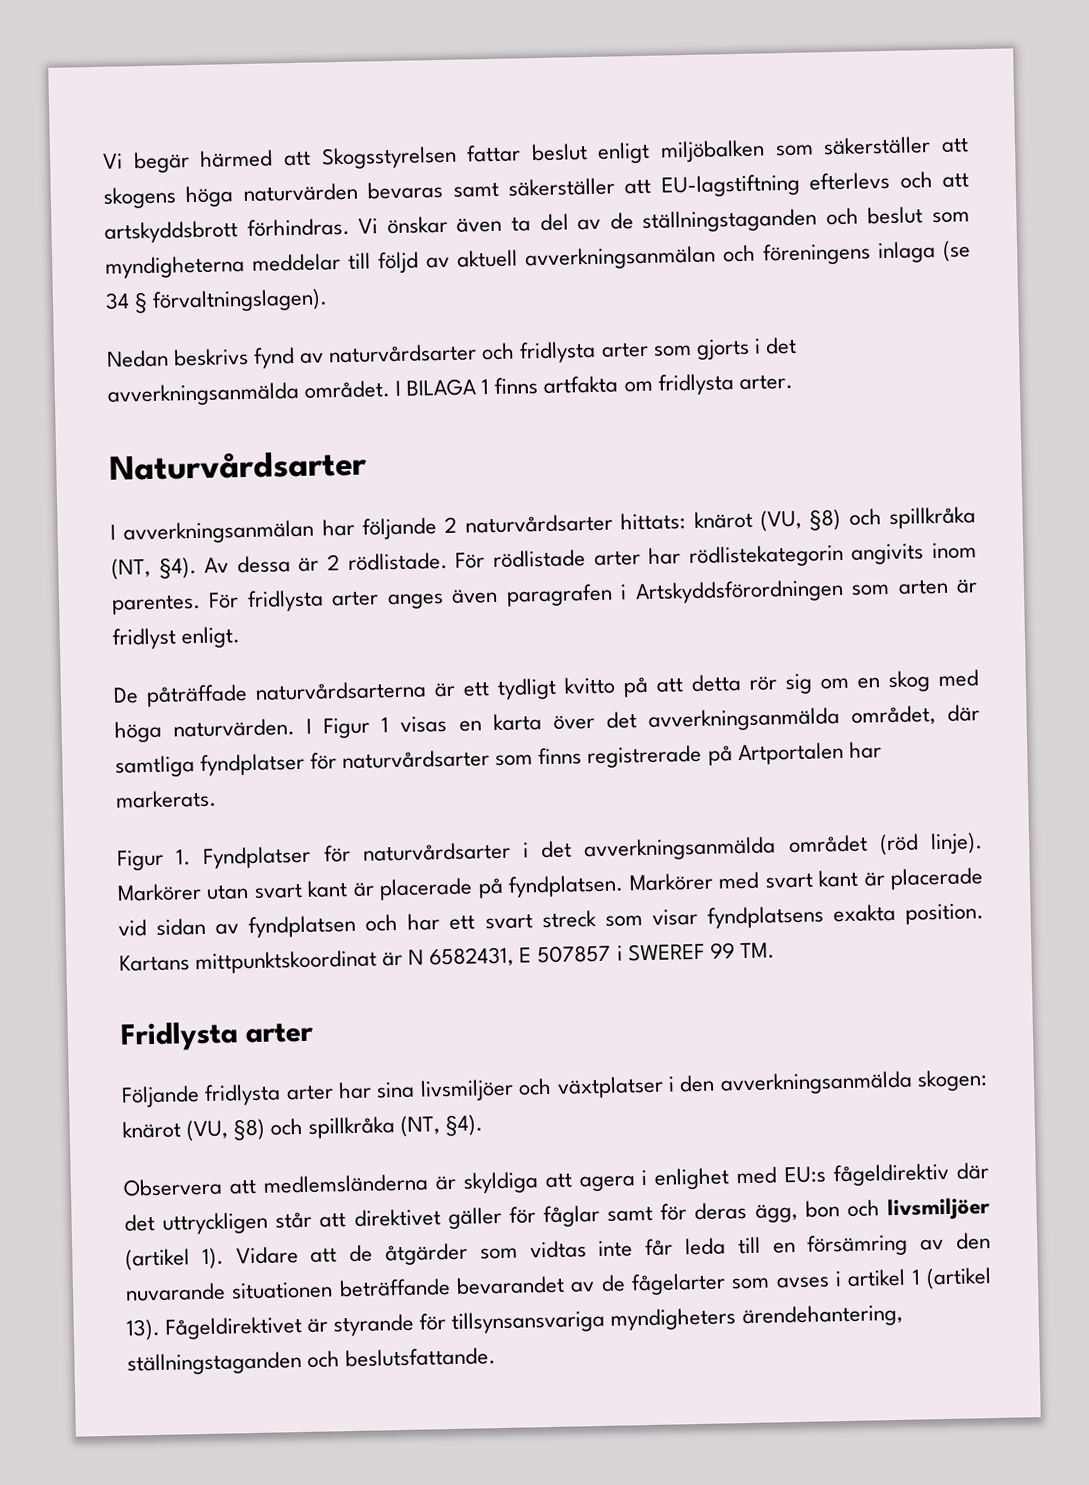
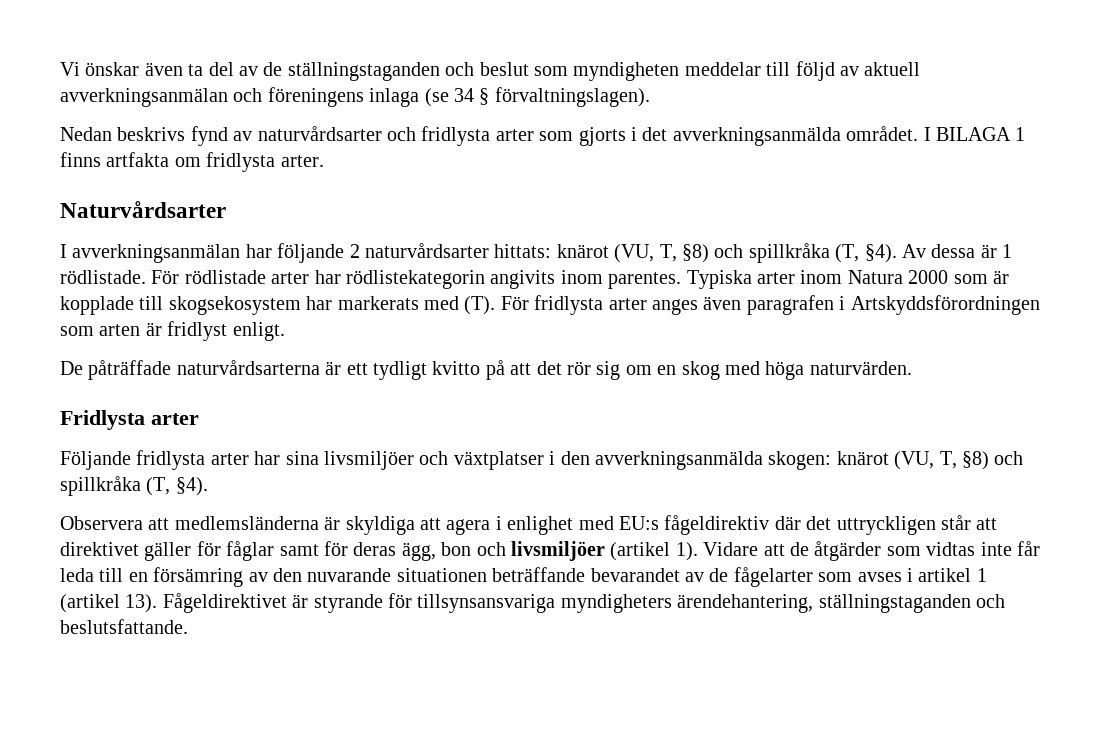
- Vi begär härmed att Skogsstyrelsen fattar beslut enligt miljöbalken som säkerställer att skogens höga naturvärden bevaras samt säkerställer att EU-lagstiftning efterlevs och att artskyddsbrott förhindras. Vi önskar även ta del av de ställningstaganden och beslut som myndigheterna meddelar till följd av aktuell avverkningsanmälan och föreningens inlaga (se 34 § förvaltningslagen).
+ Vi önskar även ta del av de ställningstaganden och beslut som myndigheten meddelar till följd av aktuell avverkningsanmälan och föreningens inlaga (se 34 § förvaltningslagen).
- I avverkningsanmälan har följande 2 naturvårdsarter hittats: knärot (VU, §8) och spillkråka (NT, §4).
+ I avverkningsanmälan har följande 2 naturvårdsarter hittats: knärot (VU, T, §8) och spillkråka (T, §4).
- Av dessa är 2 rödlistade.
+ Av dessa är 1 rödlistade.
- För fridlysta arter anges även paragrafen i Artskyddsförordningen som arten är fridlyst enligt.
+ Typiska arter inom Natura 2000 som är kopplade till skogsekosystem har markerats med (T). För fridlysta arter anges även paragrafen i Artskyddsförordningen som arten är fridlyst enligt.
- De påträffade naturvårdsarterna är ett tydligt kvitto på att detta rör sig om en skog med höga naturvärden. I Figur 1 visas en karta över det avverkningsanmälda området, där samtliga fyndplatser för naturvårdsarter som finns registrerade på Artportalen har markerats.
- Figur 1. Fyndplatser för naturvårdsarter i det avverkningsanmälda området (röd linje). Markörer utan svart kant är placerade på fyndplatsen. Markörer med svart kant är placerade vid sidan av fyndplatsen och har ett svart streck som visar fyndplatsens exakta position. Kartans mittpunktskoordinat är N 6582431, E 507857 i SWEREF 99 TM.
+ De påträffade naturvårdsarterna är ett tydligt kvitto på att det rör sig om en skog med höga naturvärden.
- Följande fridlysta arter har sina livsmiljöer och växtplatser i den avverkningsanmälda skogen: knärot (VU, §8) och spillkråka (NT, §4).
+ Följande fridlysta arter har sina livsmiljöer och växtplatser i den avverkningsanmälda skogen: knärot (VU, T, §8) och spillkråka (T, §4).

